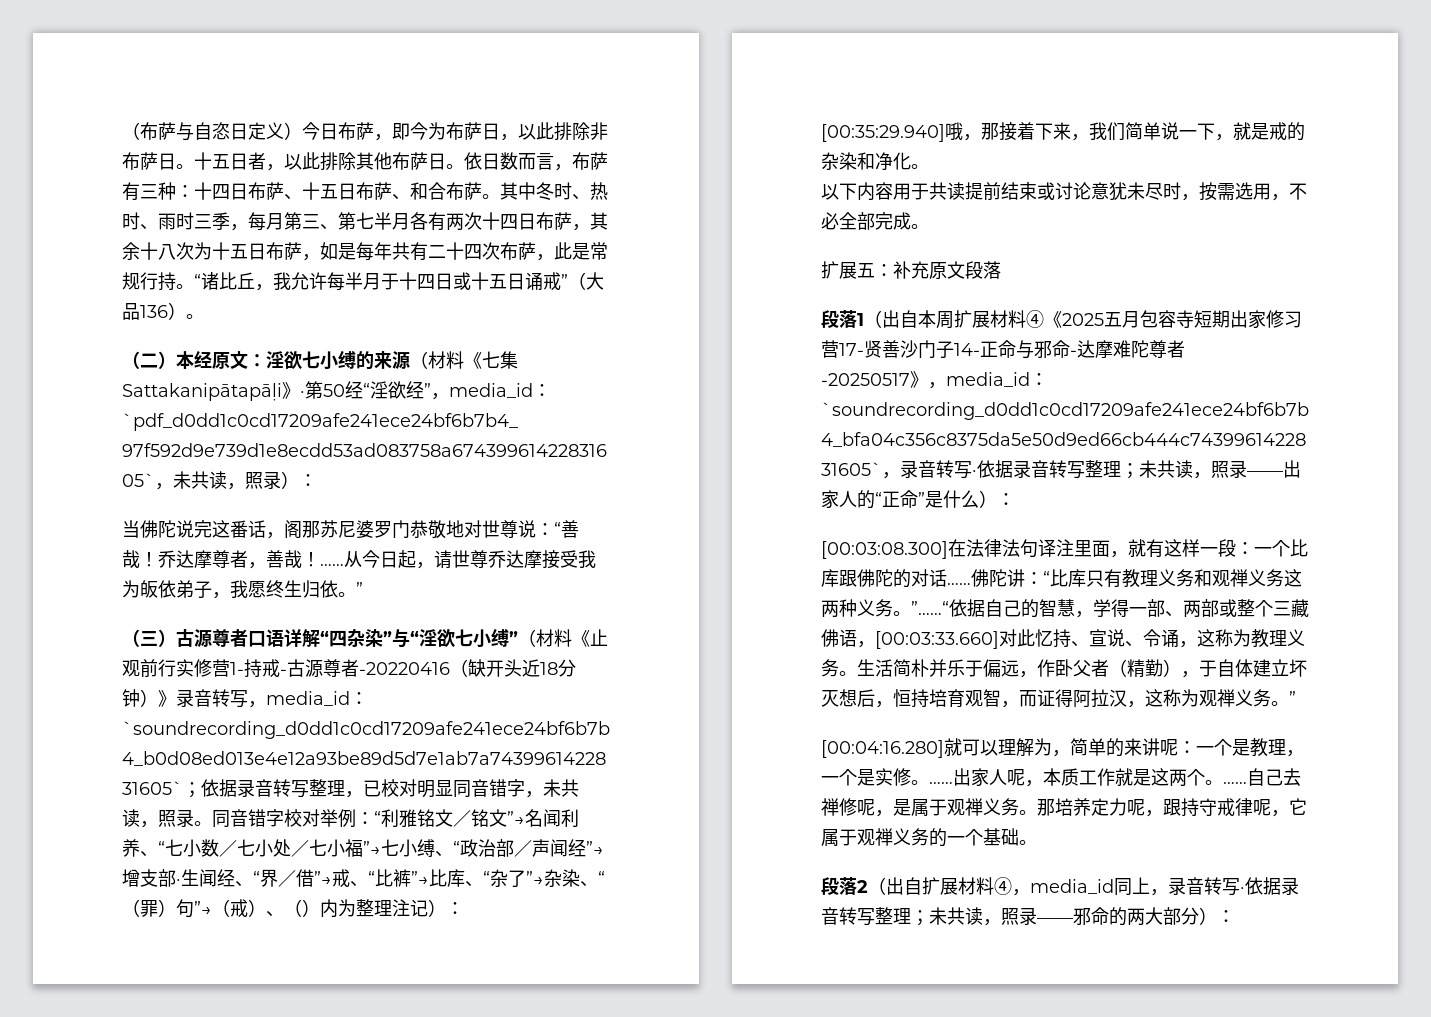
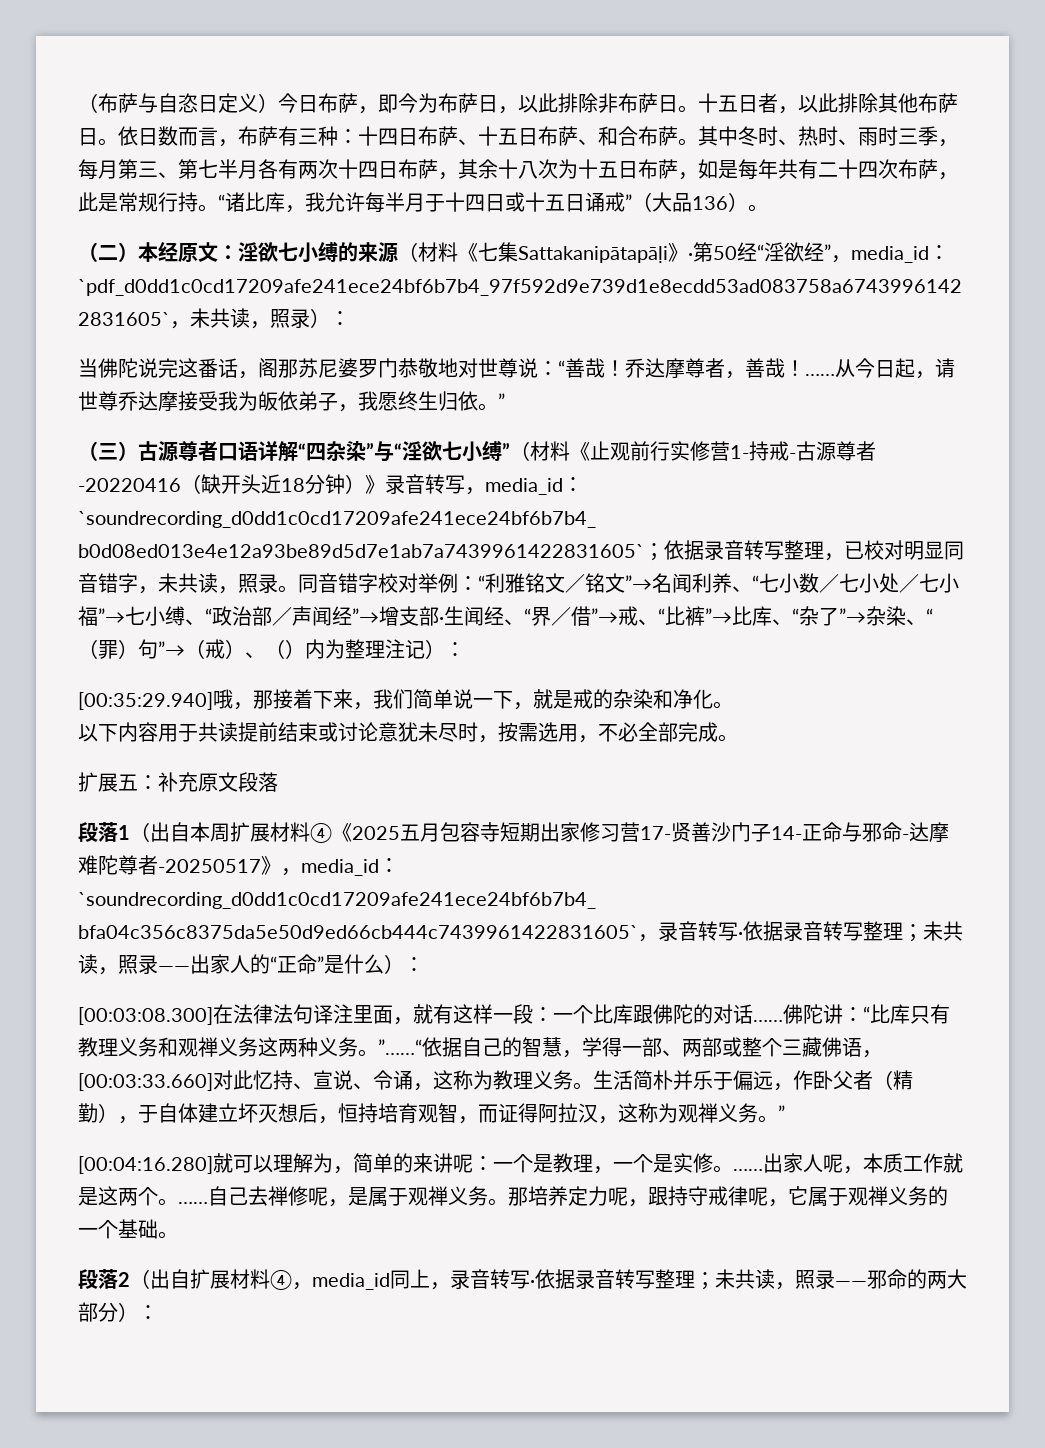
- “诸比丘，我允许每半月于十四日或十五日诵戒”（大品136）。
+ “诸比库，我允许每半月于十四日或十五日诵戒”（大品136）。

